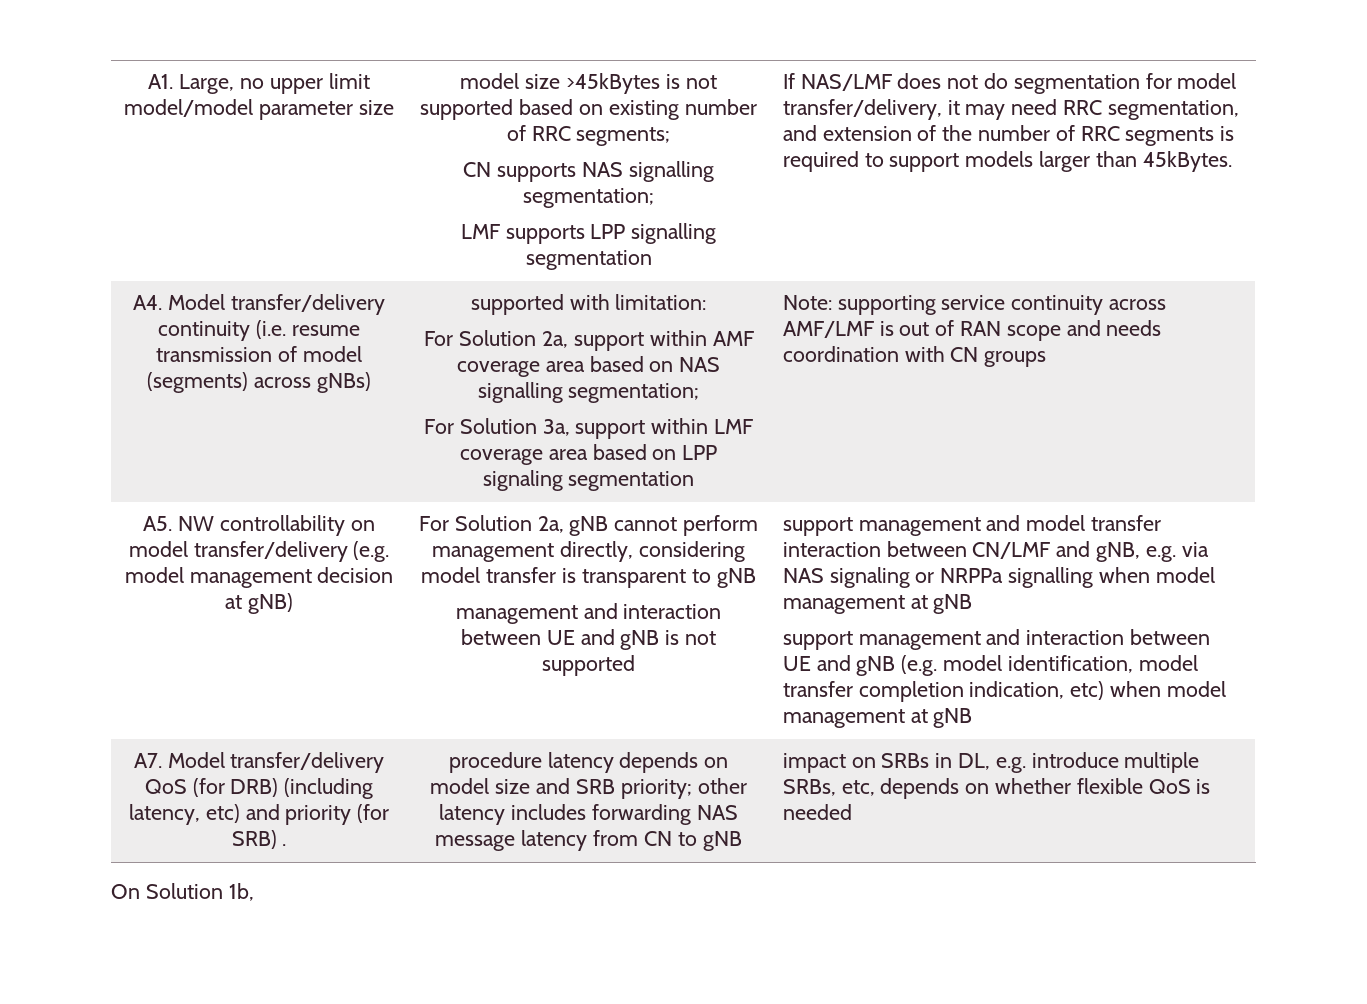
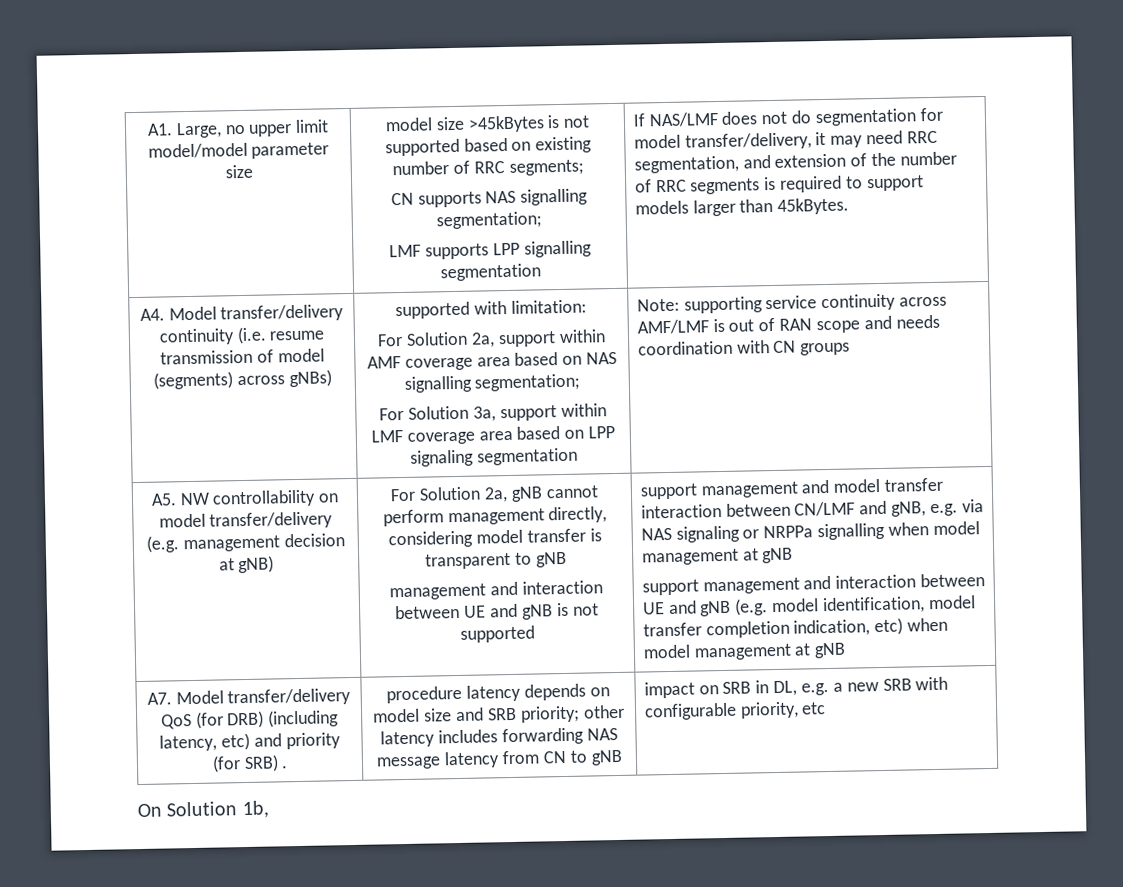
- A5. NW controllability on model transfer/delivery (e.g. model management decision at gNB)
+ A5. NW controllability on model transfer/delivery (e.g. management decision at gNB)
- impact on SRBs in DL, e.g. introduce multiple SRBs, etc, depends on whether flexible QoS is needed
+ impact on SRB in DL, e.g. a new SRB with configurable priority, etc

